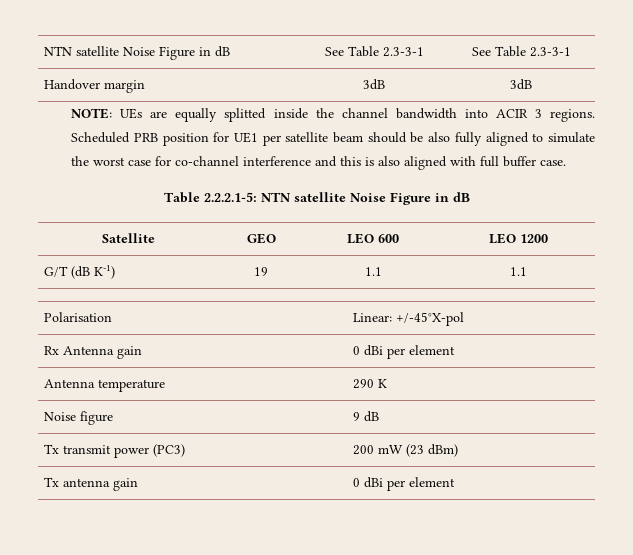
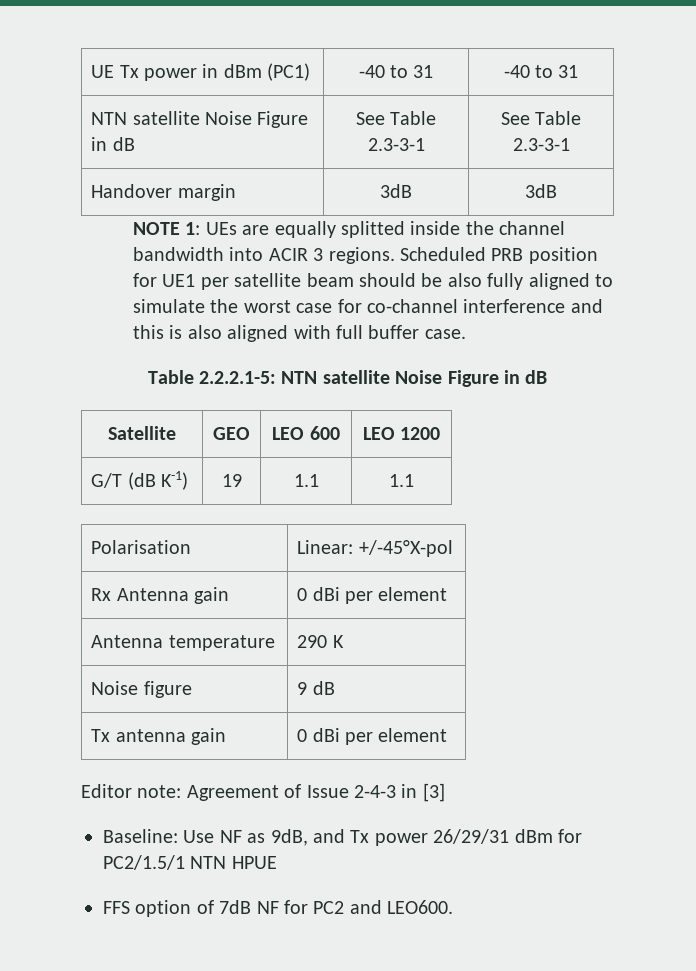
+ UE Tx power in dBm (PC1) | -40 to 31 | -40 to 31
- NOTE: UEs are equally splitted inside the channel bandwidth into ACIR 3 regions.
+ NOTE 1: UEs are equally splitted inside the channel bandwidth into ACIR 3 regions.
- Tx transmit power (PC3) | 200 mW (23 dBm)
+ Editor note: Agreement of Issue 2-4-3 in [3]
+ Baseline: Use NF as 9dB, and Tx power 26/29/31 dBm for PC2/1.5/1 NTN HPUE
+ FFS option of 7dB NF for PC2 and LEO600.

